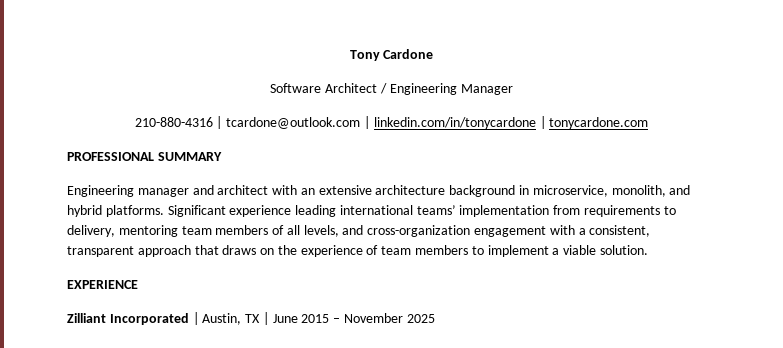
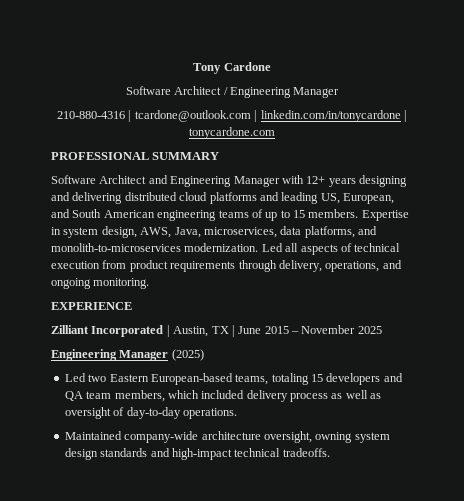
- Engineering manager and architect with an extensive architecture background in microservice, monolith, and hybrid platforms. Significant experience leading international teams’ implementation from requirements to delivery, mentoring team members of all levels, and cross-organization engagement with a consistent, transparent approach that draws on the experience of team members to implement a viable solution.
+ Software Architect and Engineering Manager with 12+ years designing and delivering distributed cloud platforms and leading US, European, and South American engineering teams of up to 15 members. Expertise in system design, AWS, Java, microservices, data platforms, and monolith-to-microservices modernization. Led all aspects of technical execution from product requirements through delivery, operations, and ongoing monitoring.
+ Engineering Manager (2025)
+ Led two Eastern European-based teams, totaling 15 developers and QA team members, which included delivery process as well as oversight of day-to-day operations.
+ Maintained company-wide architecture oversight, owning system design standards and high-impact technical tradeoffs.

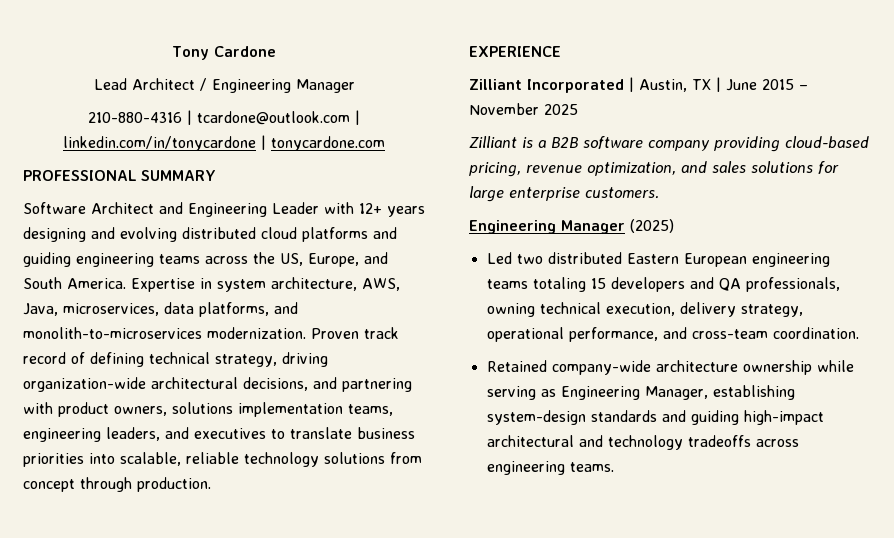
- Software Architect / Engineering Manager
+ Lead Architect / Engineering Manager
- Software Architect and Engineering Manager with 12+ years designing and delivering distributed cloud platforms and leading US, European, and South American engineering teams of up to 15 members.
+ Software Architect and Engineering Leader with 12+ years designing and evolving distributed cloud platforms and guiding engineering teams across the US, Europe, and South America.
- Expertise in system design, AWS, Java, microservices, data platforms, and monolith-to-microservices modernization.
+ Expertise in system architecture, AWS, Java, microservices, data platforms, and monolith-to-microservices modernization.
- Led all aspects of technical execution from product requirements through delivery, operations, and ongoing monitoring.
+ Proven track record of defining technical strategy, driving organization-wide architectural decisions, and partnering with product owners, solutions implementation teams, engineering leaders, and executives to translate business priorities into scalable, reliable technology solutions from concept through production.
+ Zilliant is a B2B software company providing cloud-based pricing, revenue optimization, and sales solutions for large enterprise customers.
- Led two Eastern European-based teams, totaling 15 developers and QA team members, which included delivery process as well as oversight of day-to-day operations.
- Maintained company-wide architecture oversight, owning system design standards and high-impact technical tradeoffs.
+ Led two distributed Eastern European engineering teams totaling 15 developers and QA professionals, owning technical execution, delivery strategy, operational performance, and cross-team coordination.
+ Retained company-wide architecture ownership while serving as Engineering Manager, establishing system-design standards and guiding high-impact architectural and technology tradeoffs across engineering teams.

